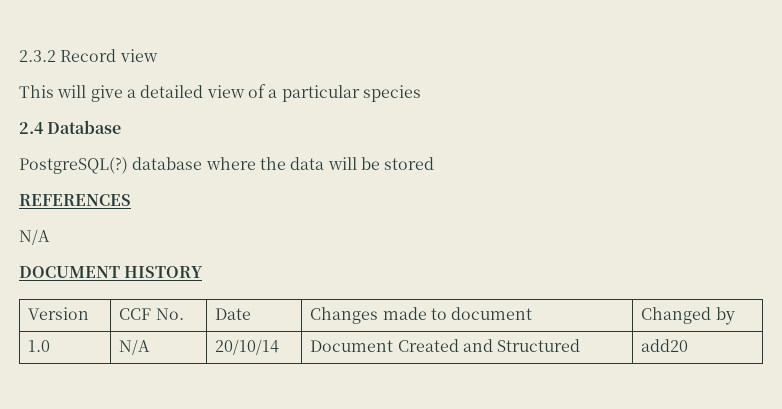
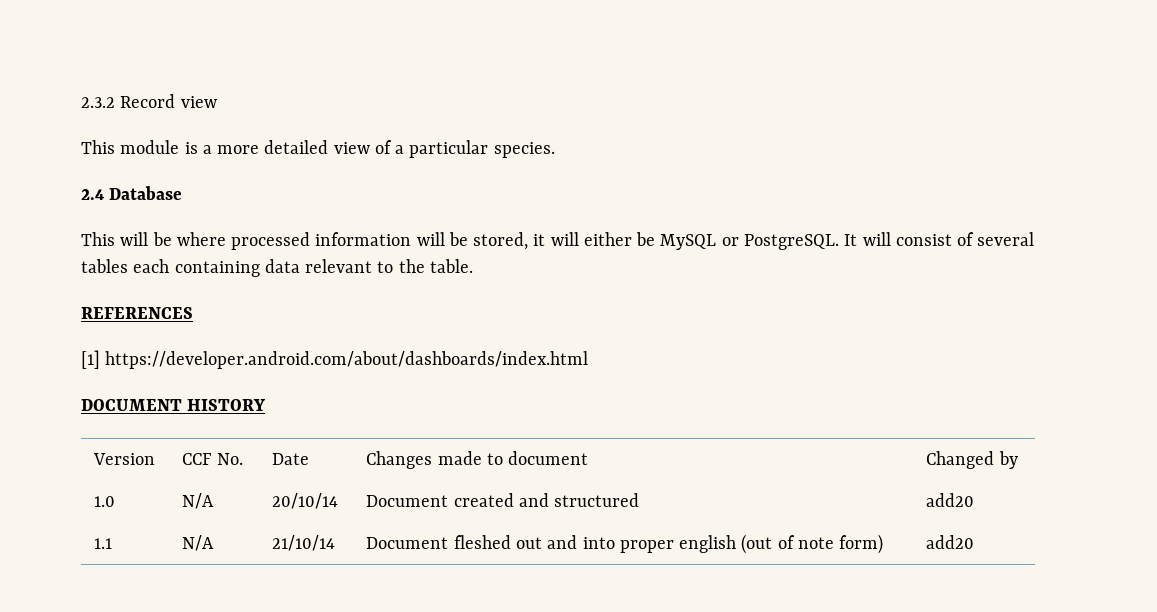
- This will give a detailed view of a particular species
+ This module is a more detailed view of a particular species.
- PostgreSQL(?) database where the data will be stored
+ This will be where processed information will be stored, it will either be MySQL or PostgreSQL. It will consist of several tables each containing data relevant to the table.
  REFERENCES
- N/A
+ [1] https://developer.android.com/about/dashboards/index.html
- 1.0 | N/A | 20/10/14 | Document Created and Structured | add20
+ 1.0 | N/A | 20/10/14 | Document created and structured | add20
+ 1.1 | N/A | 21/10/14 | Document fleshed out and into proper english (out of note form) | add20

